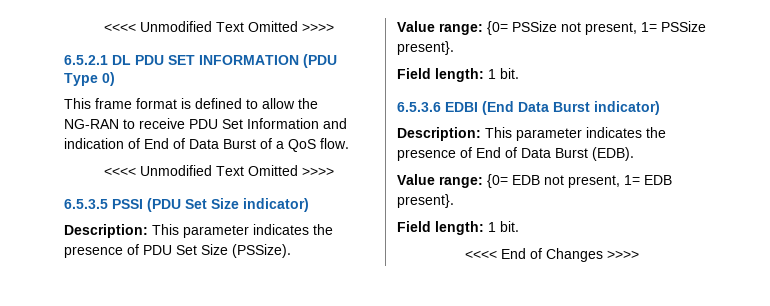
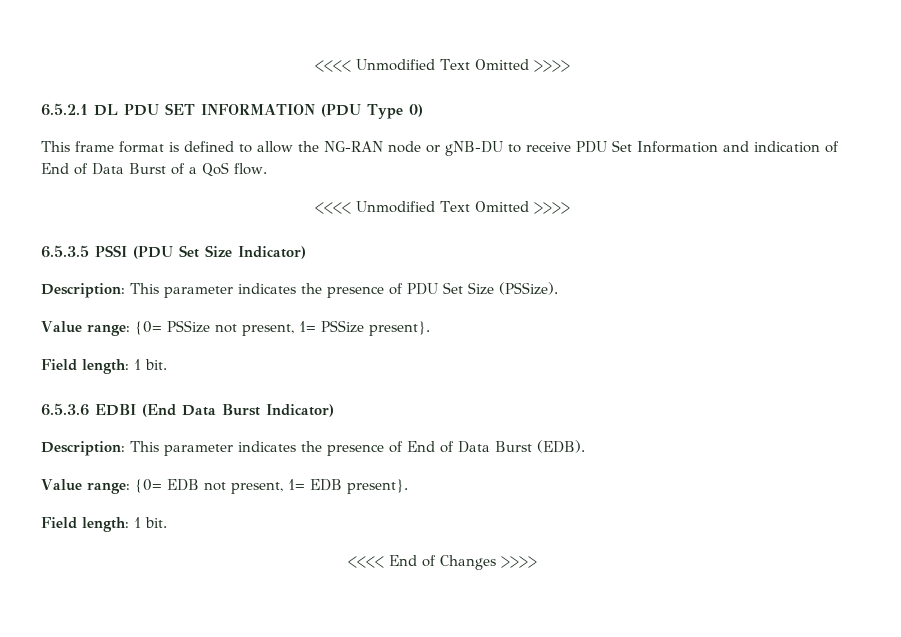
- This frame format is defined to allow the NG-RAN to receive PDU Set Information and indication of End of Data Burst of a QoS flow.
+ This frame format is defined to allow the NG-RAN node or gNB-DU to receive PDU Set Information and indication of End of Data Burst of a QoS flow.
- 6.5.3.5 PSSI (PDU Set Size indicator)
+ 6.5.3.5 PSSI (PDU Set Size Indicator)
- 6.5.3.6 EDBI (End Data Burst indicator)
+ 6.5.3.6 EDBI (End Data Burst Indicator)

